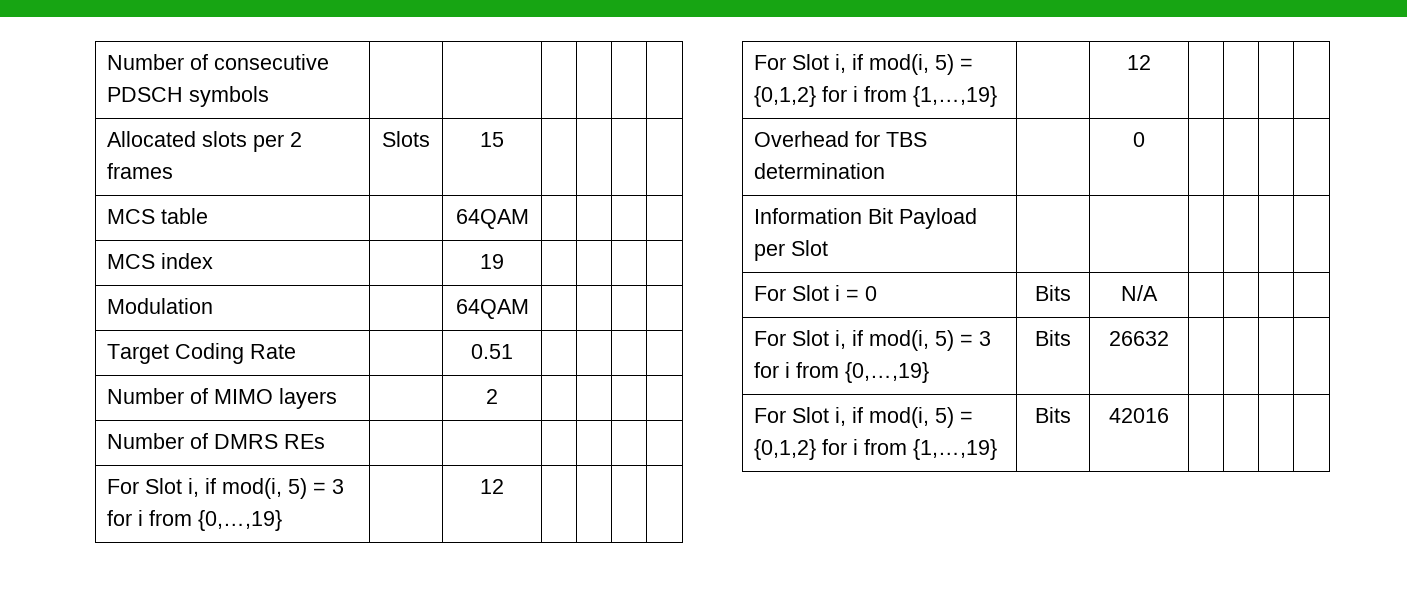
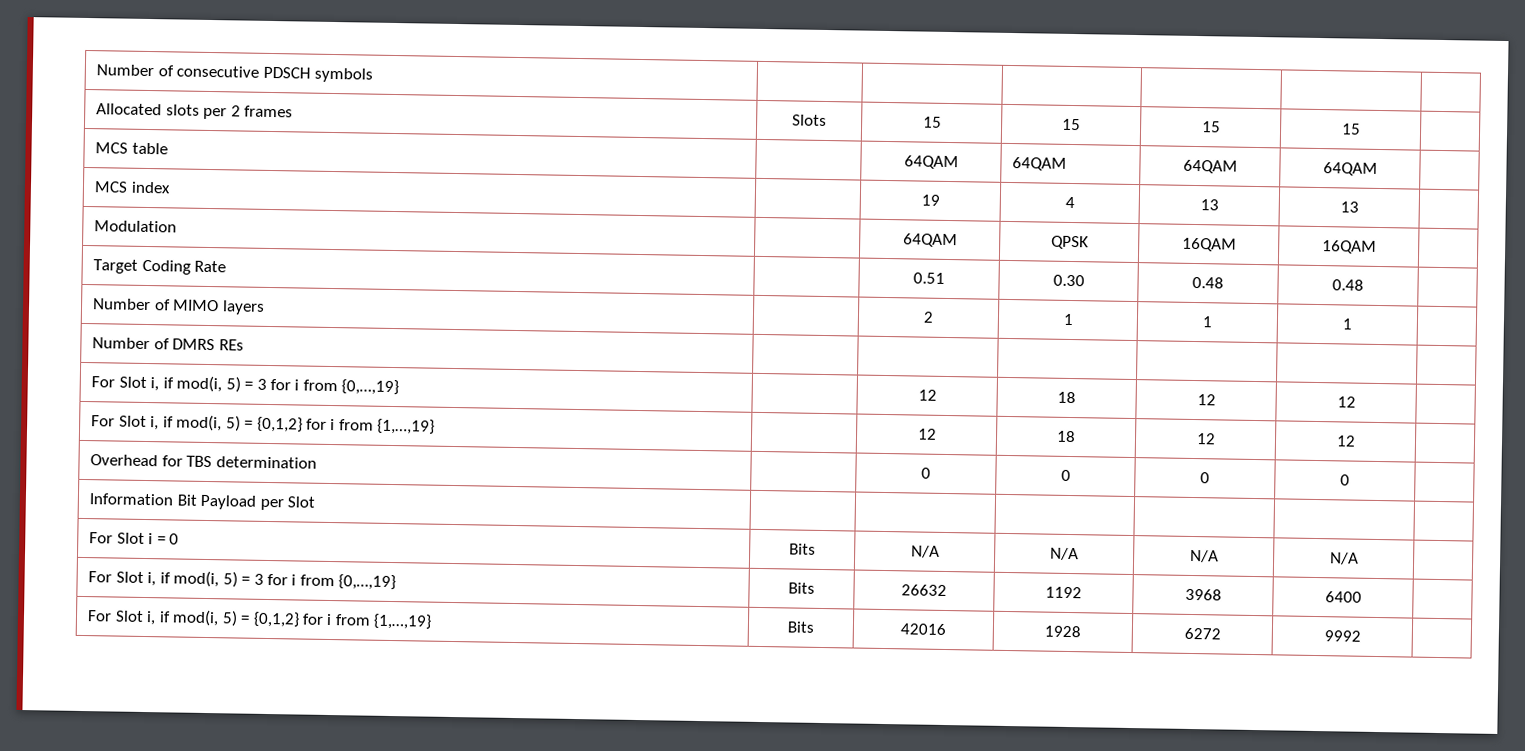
- Allocated slots per 2 frames | Slots | 15 | | | |
+ Allocated slots per 2 frames | Slots | 15 | 15 | 15 | 15 |
- MCS table | | 64QAM | | | |
+ MCS table | | 64QAM | 64QAM | 64QAM | 64QAM |
- MCS index | | 19 | | | |
+ MCS index | | 19 | 4 | 13 | 13 |
- Modulation | | 64QAM | | | |
+ Modulation | | 64QAM | QPSK | 16QAM | 16QAM |
- Target Coding Rate | | 0.51 | | | |
+ Target Coding Rate | | 0.51 | 0.30 | 0.48 | 0.48 |
- Number of MIMO layers | | 2 | | | |
+ Number of MIMO layers | | 2 | 1 | 1 | 1 |
- For Slot i, if mod(i, 5) = 3 for i from {0,…,19} | | 12 | | | |
+ For Slot i, if mod(i, 5) = 3 for i from {0,…,19} | | 12 | 18 | 12 | 12 |
- For Slot i, if mod(i, 5) = {0,1,2} for i from {1,…,19} | | 12 | | | |
+ For Slot i, if mod(i, 5) = {0,1,2} for i from {1,…,19} | | 12 | 18 | 12 | 12 |
- Overhead for TBS determination | | 0 | | | |
+ Overhead for TBS determination | | 0 | 0 | 0 | 0 |
- For Slot i = 0 | Bits | N/A | | | |
+ For Slot i = 0 | Bits | N/A | N/A | N/A | N/A |
- For Slot i, if mod(i, 5) = 3 for i from {0,…,19} | Bits | 26632 | | | |
+ For Slot i, if mod(i, 5) = 3 for i from {0,…,19} | Bits | 26632 | 1192 | 3968 | 6400 |
- For Slot i, if mod(i, 5) = {0,1,2} for i from {1,…,19} | Bits | 42016 | | | |
+ For Slot i, if mod(i, 5) = {0,1,2} for i from {1,…,19} | Bits | 42016 | 1928 | 6272 | 9992 |

